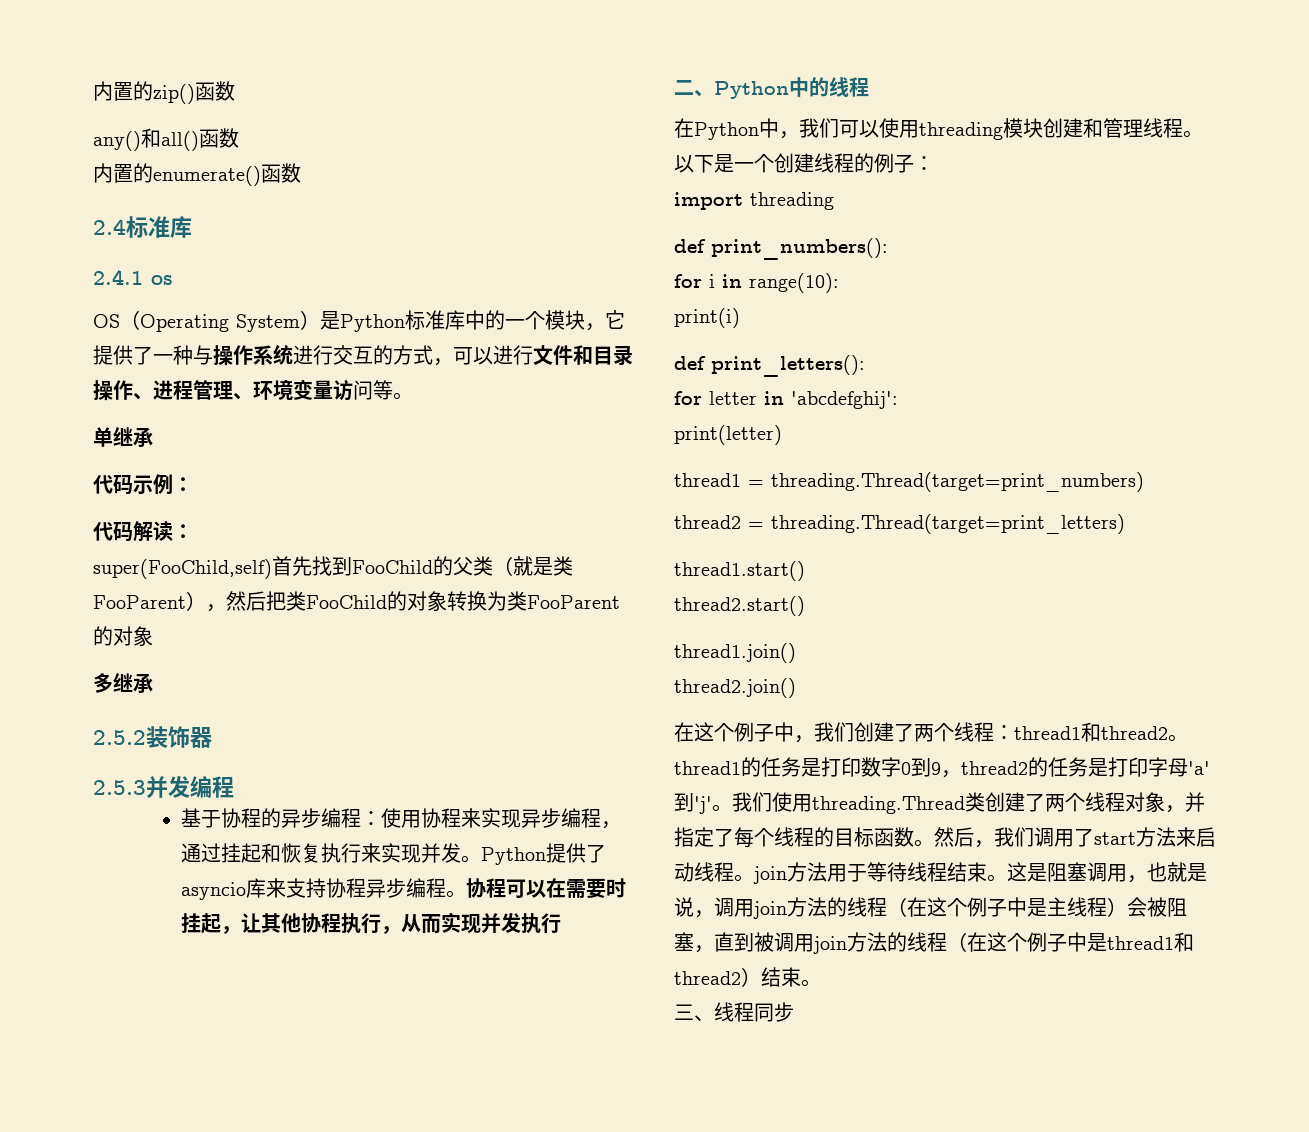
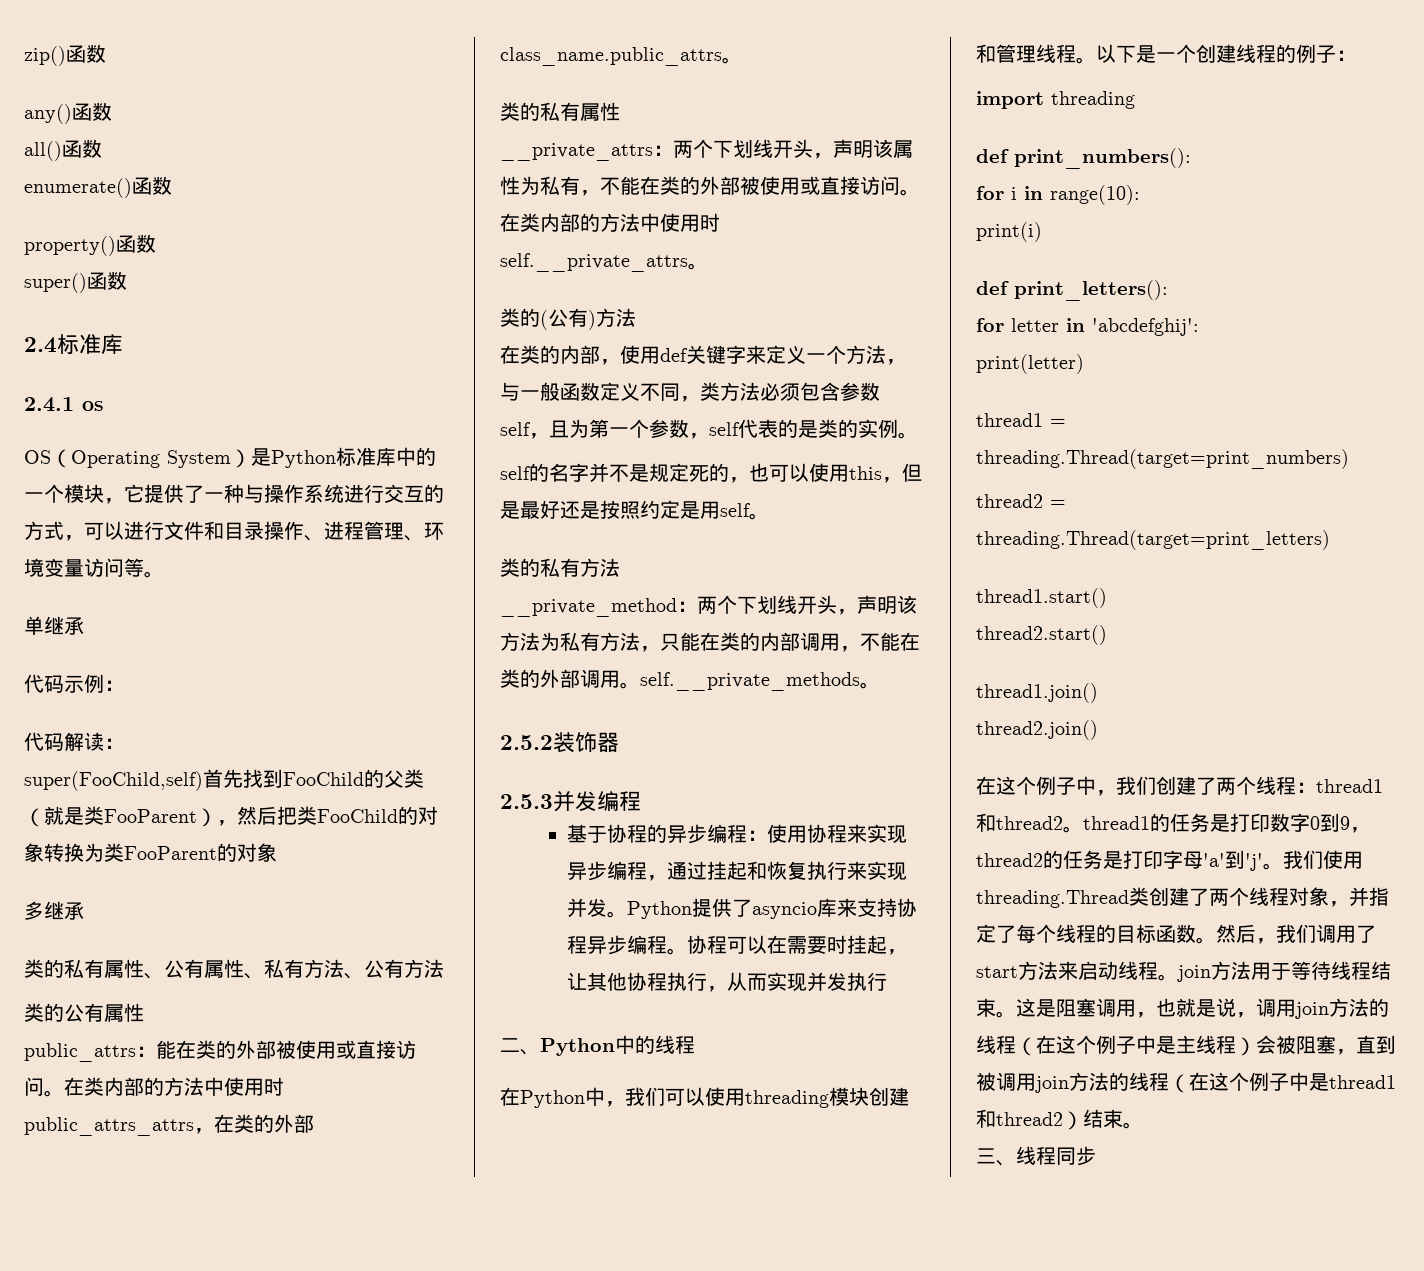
- 内置的zip()函数
+ zip()函数
- any()和all()函数
+ any()函数
+ all()函数
- 内置的enumerate()函数
+ enumerate()函数
+ property()函数
+ super()函数
+ 类的私有属性、公有属性、私有方法、公有方法
+ 类的公有属性
+ public_attrs：能在类的外部被使用或直接访问。在类内部的方法中使用时public_attrs_attrs，在类的外部class_name.public_attrs。
+ 类的私有属性
+ __private_attrs：两个下划线开头，声明该属性为私有，不能在类的外部被使用或直接访问。在类内部的方法中使用时self.__private_attrs。
+ 类的(公有)方法
+ 在类的内部，使用def关键字来定义一个方法，与一般函数定义不同，类方法必须包含参数self，且为第一个参数，self代表的是类的实例。
+ self的名字并不是规定死的，也可以使用this，但是最好还是按照约定是用self。
+ 类的私有方法
+ __private_method：两个下划线开头，声明该方法为私有方法，只能在类的内部调用，不能在类的外部调用。self.__private_methods。

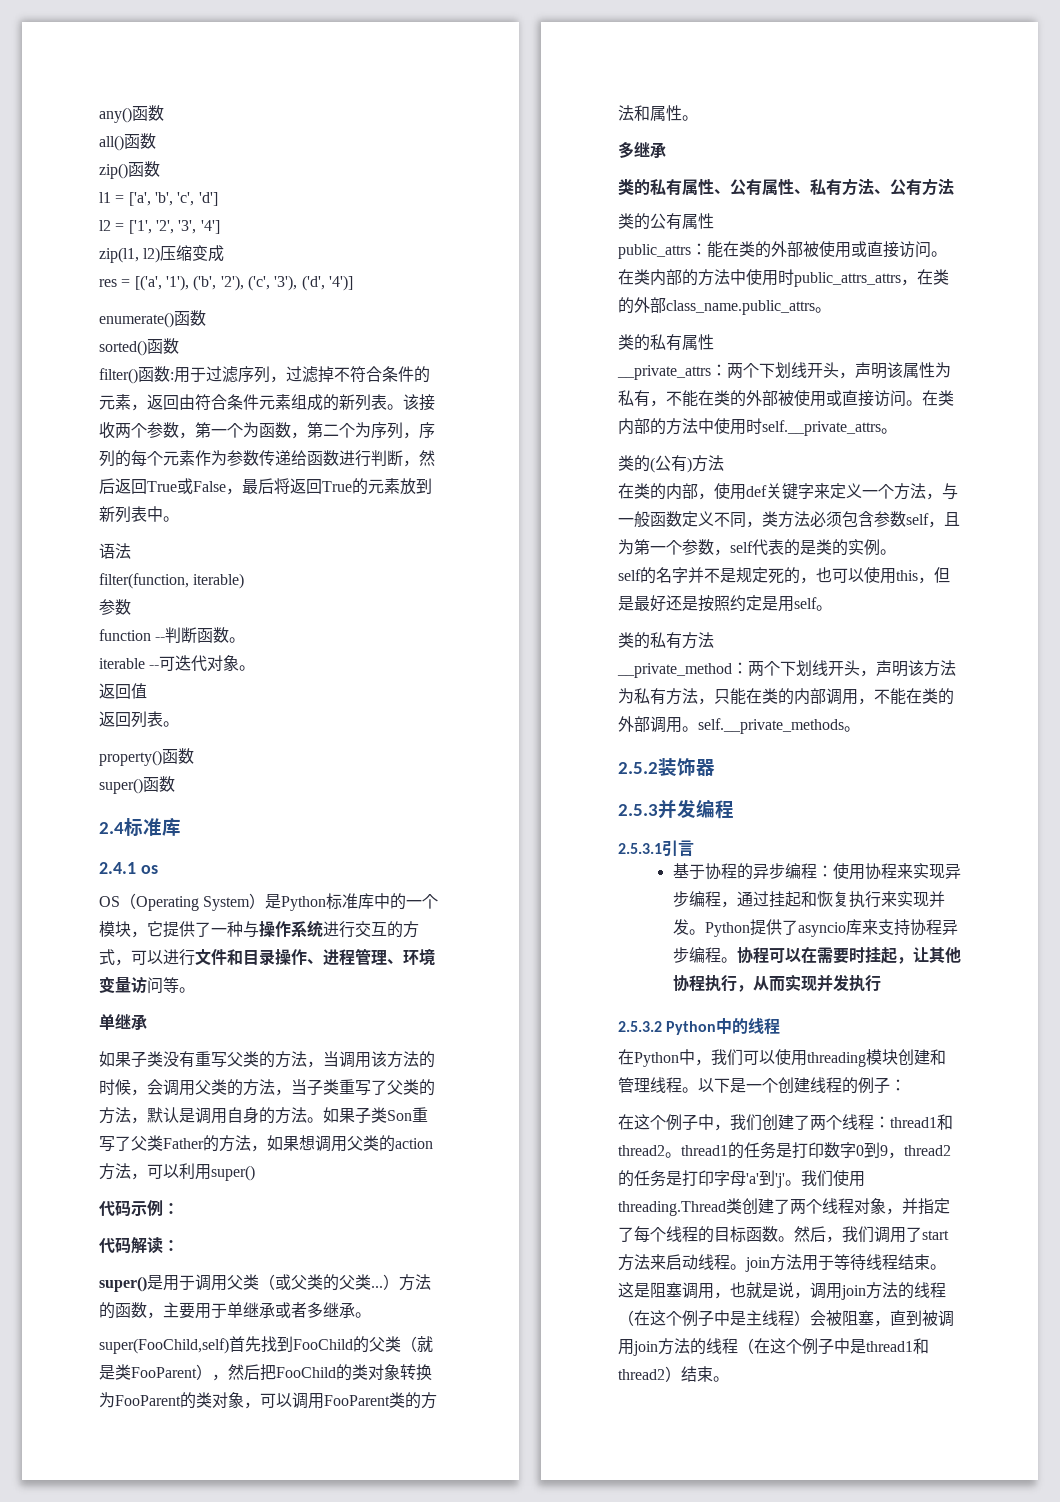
- zip()函数
+ zip()函数
+ l1 = ['a', 'b', 'c', 'd']
+ l2 = ['1', '2', '3', '4']
+ zip(l1, l2)压缩变成
+ res = [('a', '1'), ('b', '2'), ('c', '3'), ('d', '4')]
  enumerate()函数
+ sorted()函数
+ filter()函数:用于过滤序列，过滤掉不符合条件的元素，返回由符合条件元素组成的新列表。该接收两个参数，第一个为函数，第二个为序列，序列的每个元素作为参数传递给函数进行判断，然后返回True或False，最后将返回True的元素放到新列表中。
+ 语法
+ filter(function, iterable)
+ 参数
+ function --判断函数。
+ iterable --可迭代对象。
+ 返回值
+ 返回列表。
+ 如果子类没有重写父类的方法，当调用该方法的时候，会调用父类的方法，当子类重写了父类的方法，默认是调用自身的方法。如果子类Son重写了父类Father的方法，如果想调用父类的action方法，可以利用super()
+ super()是用于调用父类（或父类的父类...）方法的函数，主要用于单继承或者多继承。
- super(FooChild,self)首先找到FooChild的父类（就是类FooParent），然后把类FooChild的对象转换为类FooParent的对象
+ super(FooChild,self)首先找到FooChild的父类（就是类FooParent），然后把FooChild的类对象转换为FooParent的类对象，可以调用FooParent类的方法和属性。
+ 2.5.3.1引言
- 二、Python中的线程
+ 2.5.3.2 Python中的线程
- import threading
- def print_numbers():
- for i in range(10):
- print(i)
- def print_letters():
- for letter in 'abcdefghij':
- print(letter)
- thread1 = threading.Thread(target=print_numbers)
- thread2 = threading.Thread(target=print_letters)
- thread1.start()
- thread2.start()
- thread1.join()
- thread2.join()
- 三、线程同步

